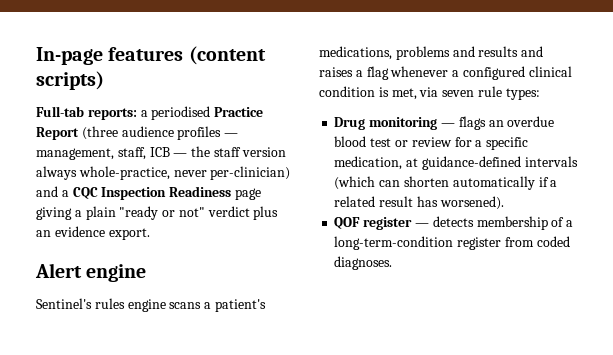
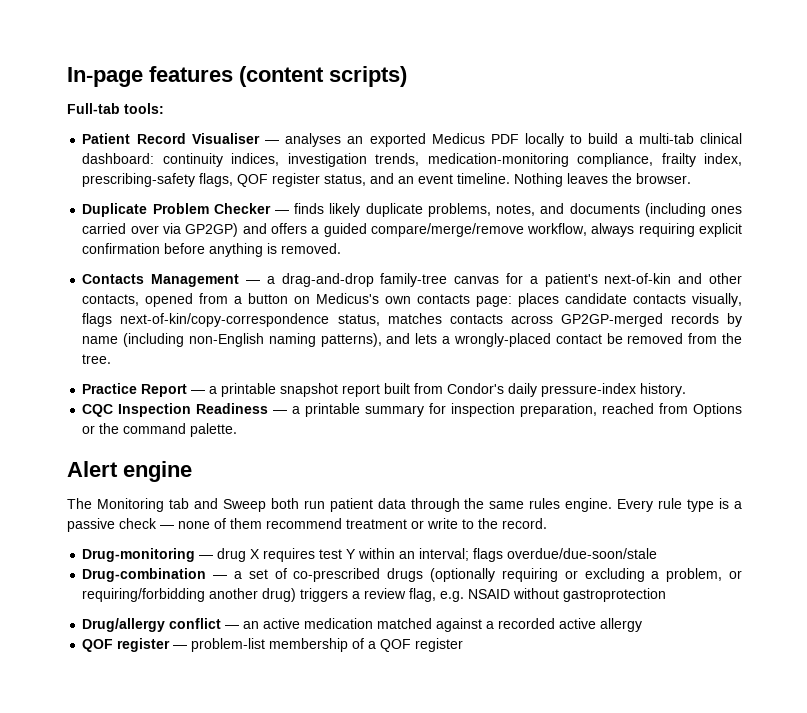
- Full-tab reports: a periodised Practice Report (three audience profiles — management, staff, ICB — the staff version always whole-practice, never per-clinician) and a CQC Inspection Readiness page giving a plain "ready or not" verdict plus an evidence export.
+ Full-tab tools:
+ Patient Record Visualiser — analyses an exported Medicus PDF locally to build a multi-tab clinical dashboard: continuity indices, investigation trends, medication-monitoring compliance, frailty index, prescribing-safety flags, QOF register status, and an event timeline. Nothing leaves the browser.
+ Duplicate Problem Checker — finds likely duplicate problems, notes, and documents (including ones carried over via GP2GP) and offers a guided compare/merge/remove workflow, always requiring explicit confirmation before anything is removed.
+ Contacts Management — a drag-and-drop family-tree canvas for a patient's next-of-kin and other contacts, opened from a button on Medicus's own contacts page: places candidate contacts visually, flags next-of-kin/copy-correspondence status, matches contacts across GP2GP-merged records by name (including non-English naming patterns), and lets a wrongly-placed contact be removed from the tree.
+ Practice Report — a printable snapshot report built from Condor's daily pressure-index history.
+ CQC Inspection Readiness — a printable summary for inspection preparation, reached from Options or the command palette.
  Alert engine
- Sentinel's rules engine scans a patient's medications, problems and results and raises a flag whenever a configured clinical condition is met, via seven rule types:
- Drug monitoring — flags an overdue blood test or review for a specific medication, at guidance-defined intervals (which can shorten automatically if a related result has worsened).
+ The Monitoring tab and Sweep both run patient data through the same rules engine. Every rule type is a passive check — none of them recommend treatment or write to the record.
+ Drug-monitoring — drug X requires test Y within an interval; flags overdue/due-soon/stale
+ Drug-combination — a set of co-prescribed drugs (optionally requiring or excluding a problem, or requiring/forbidding another drug) triggers a review flag, e.g. NSAID without gastroprotection
+ Drug/allergy conflict — an active medication matched against a recorded active allergy
- QOF register — detects membership of a long-term-condition register from coded diagnoses.
+ QOF register — problem-list membership of a QOF register

